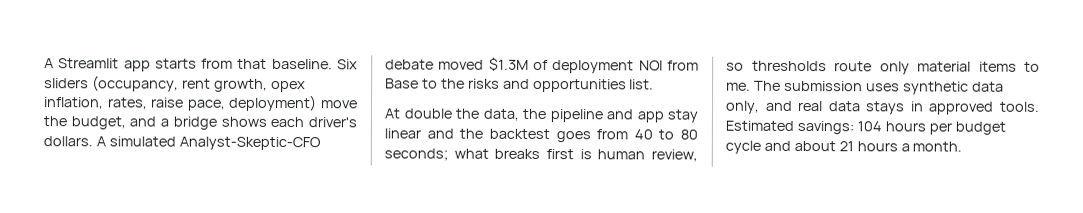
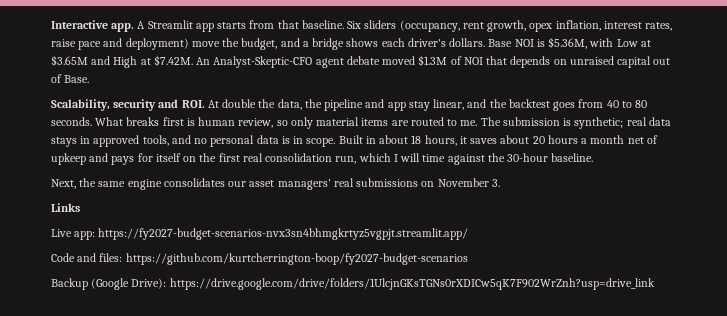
+ Interactive app.
- Six sliders (occupancy, rent growth, opex inflation, rates, raise pace, deployment) move the budget, and a bridge shows each driver's dollars.
+ Six sliders (occupancy, rent growth, opex inflation, interest rates, raise pace and deployment) move the budget, and a bridge shows each driver's dollars.
- A simulated Analyst-Skeptic-CFO debate moved $1.3M of deployment NOI from Base to the risks and opportunities list.
- At double the data, the pipeline and app stay linear and the backtest goes from 40 to 80 seconds; what breaks first is human review, so thresholds route only material items to me.
+ Base NOI is $5.36M, with Low at $3.65M and High at $7.42M. An Analyst-Skeptic-CFO agent debate moved $1.3M of NOI that depends on unraised capital out of Base.
+ Scalability, security and ROI. At double the data, the pipeline and app stay linear, and the backtest goes from 40 to 80 seconds. What breaks first is human review, so only material items are routed to me.
- The submission uses synthetic data only, and real data stays in approved tools. Estimated savings: 104 hours per budget cycle and about 21 hours a month.
+ The submission is synthetic; real data stays in approved tools, and no personal data is in scope. Built in about 18 hours, it saves about 20 hours a month net of upkeep and pays for itself on the first real consolidation run, which I will time against the 30-hour baseline.
+ Next, the same engine consolidates our asset managers' real submissions on November 3.
+ Links
+ Live app: https://fy2027-budget-scenarios-nvx3sn4bhmgkrtyz5vgpjt.streamlit.app/
+ Code and files: https://github.com/kurtcherrington-boop/fy2027-budget-scenarios
+ Backup (Google Drive): https://drive.google.com/drive/folders/1UlcjnGKsTGNs0rXDICw5qK7F902WrZnh?usp=drive_link

